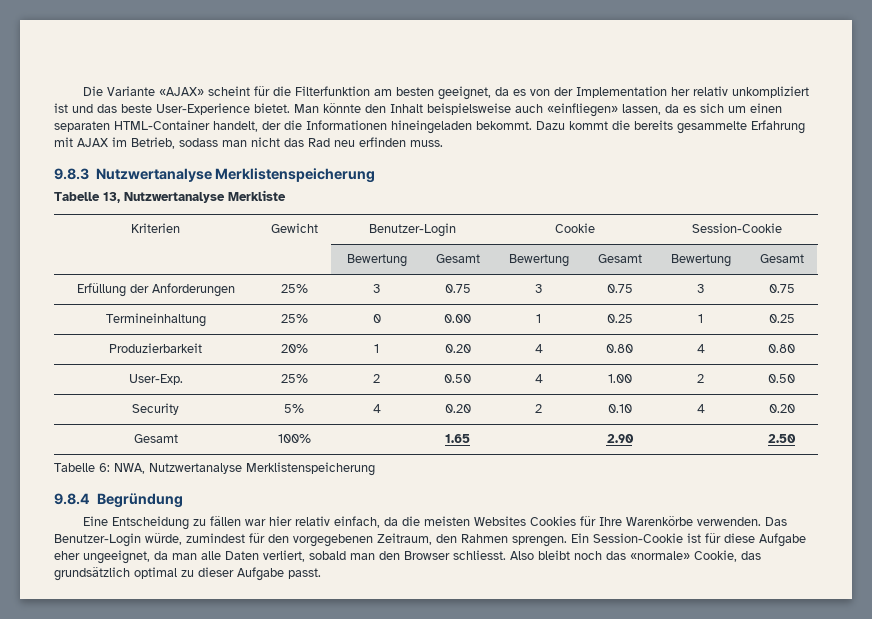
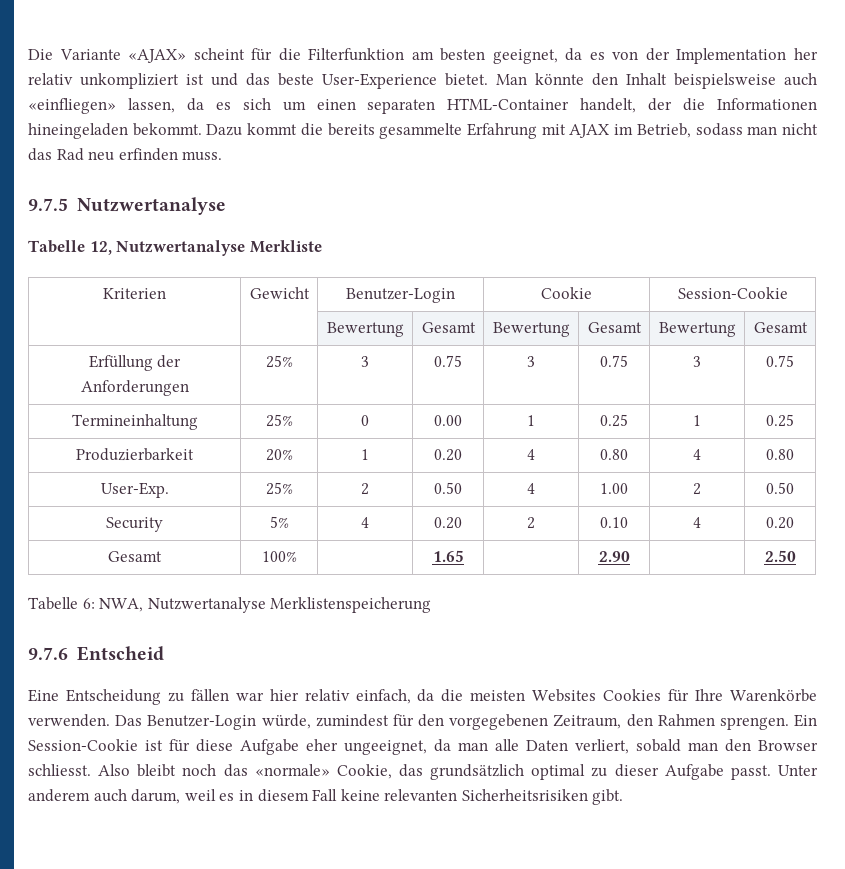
- 9.8.3 Nutzwertanalyse Merklistenspeicherung
- Tabelle 13, Nutzwertanalyse Merkliste
+ 9.7.5 Nutzwertanalyse
+ Tabelle 12, Nutzwertanalyse Merkliste
- 9.8.4 Begründung
+ 9.7.6 Entscheid
+ Unter anderem auch darum, weil es in diesem Fall keine relevanten Sicherheitsrisiken gibt.

